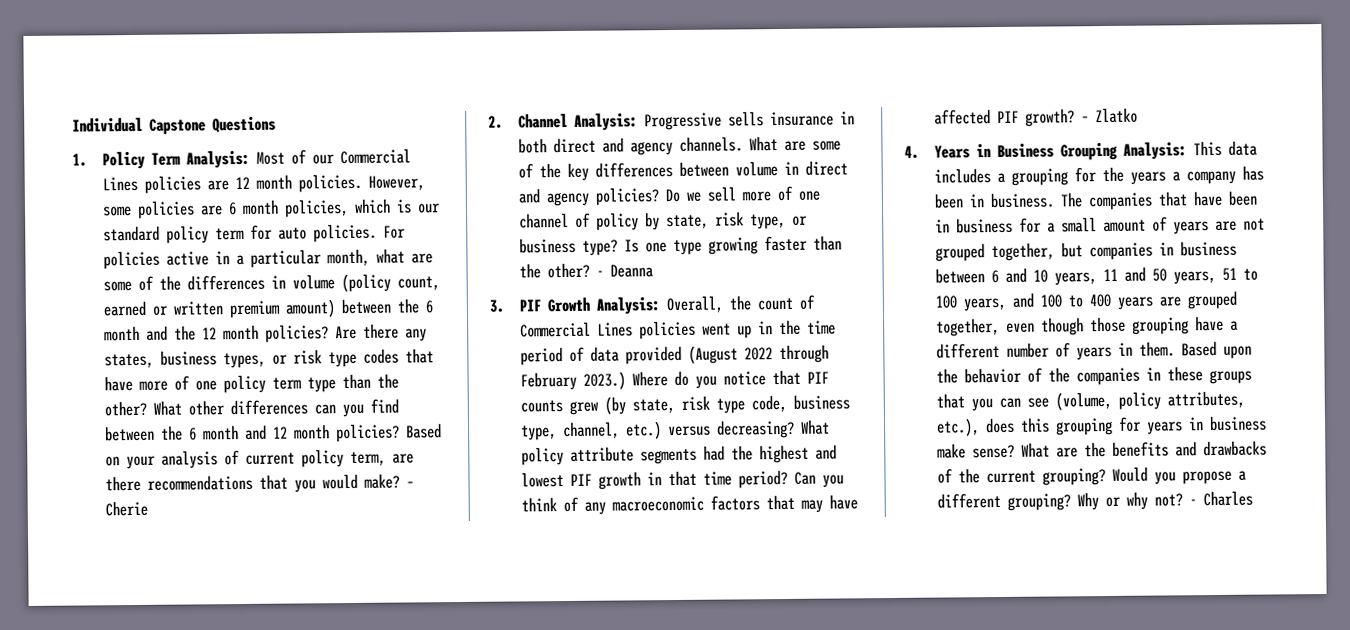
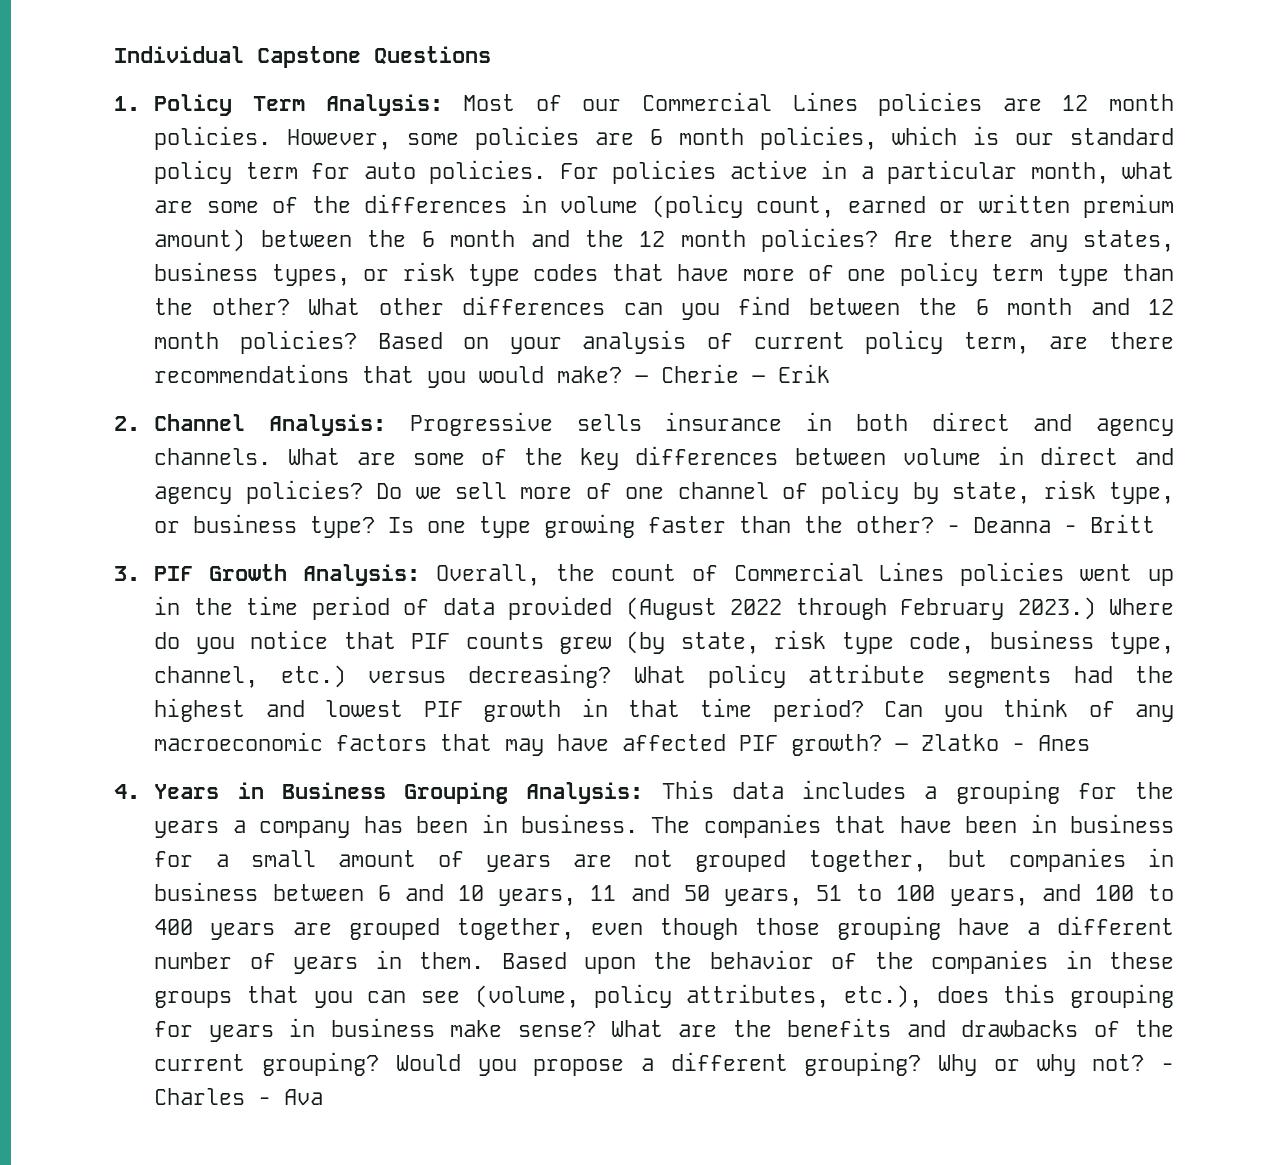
- – Cherie
+ – Cherie – Erik
- - Deanna
+ - Deanna - Britt
- – Zlatko
+ – Zlatko - Anes
- - Charles
+ - Charles - Ava

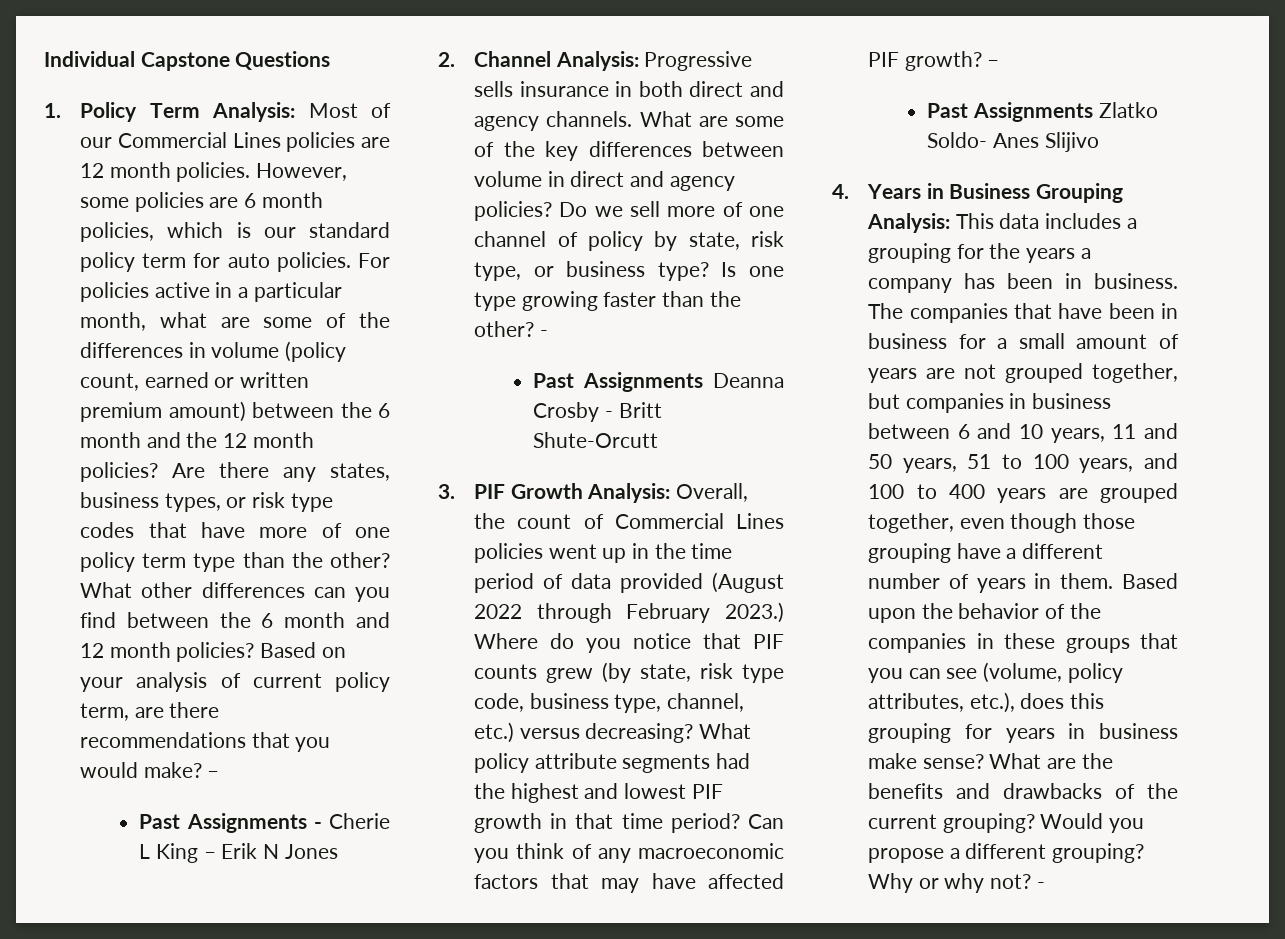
- Based on your analysis of current policy term, are there recommendations that you would make? – Cherie – Erik
+ Based on your analysis of current policy term, are there recommendations that you would make? –
+ Past Assignments - Cherie L King – Erik N Jones
- Is one type growing faster than the other? - Deanna - Britt
+ Is one type growing faster than the other? -
+ Past Assignments Deanna Crosby - Britt Shute-Orcutt
- Can you think of any macroeconomic factors that may have affected PIF growth? – Zlatko - Anes
+ Can you think of any macroeconomic factors that may have affected PIF growth? –
+ Past Assignments Zlatko Soldo- Anes Slijivo
- Why or why not? - Charles - Ava
+ Why or why not? -

